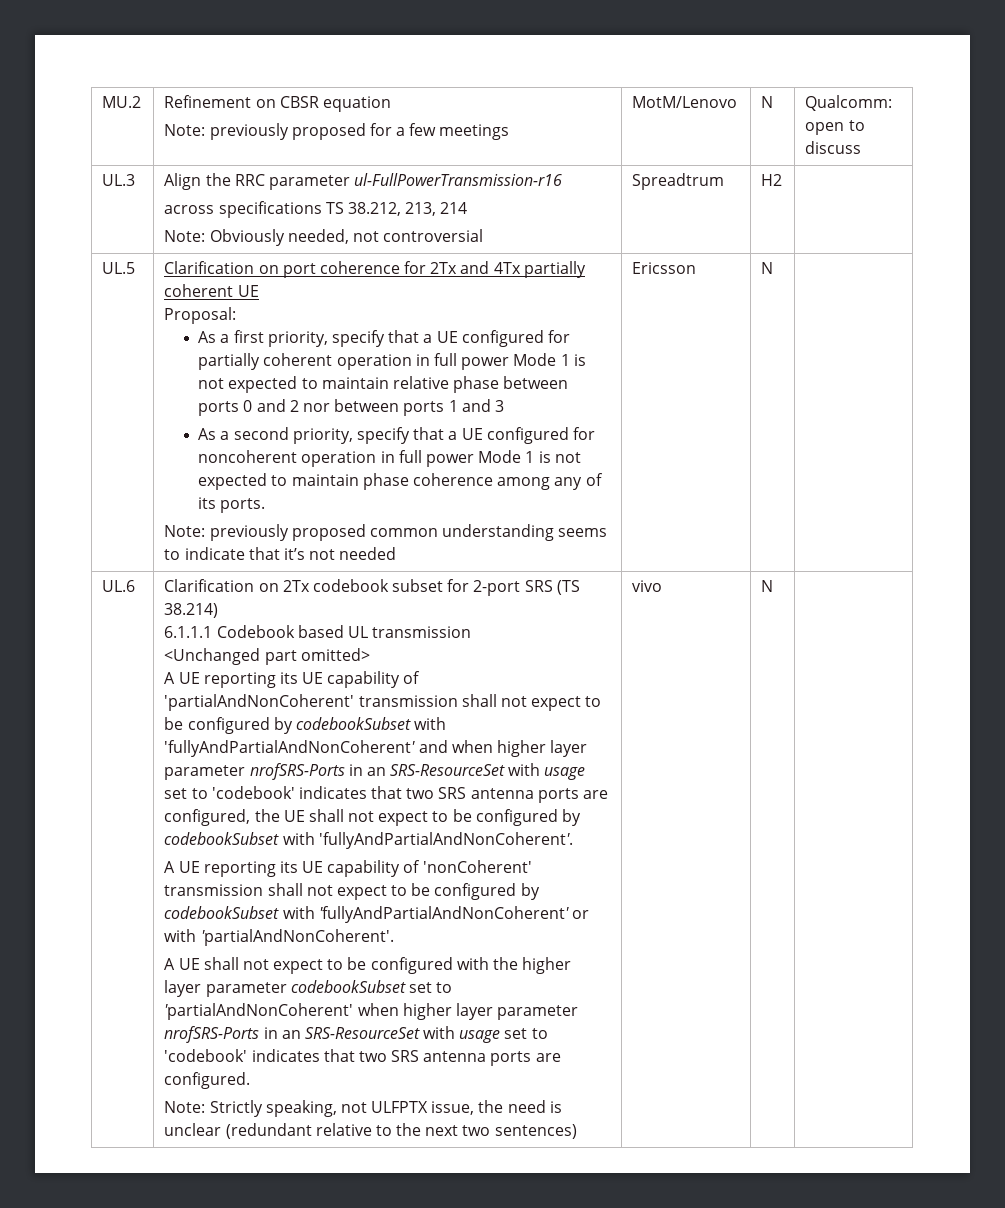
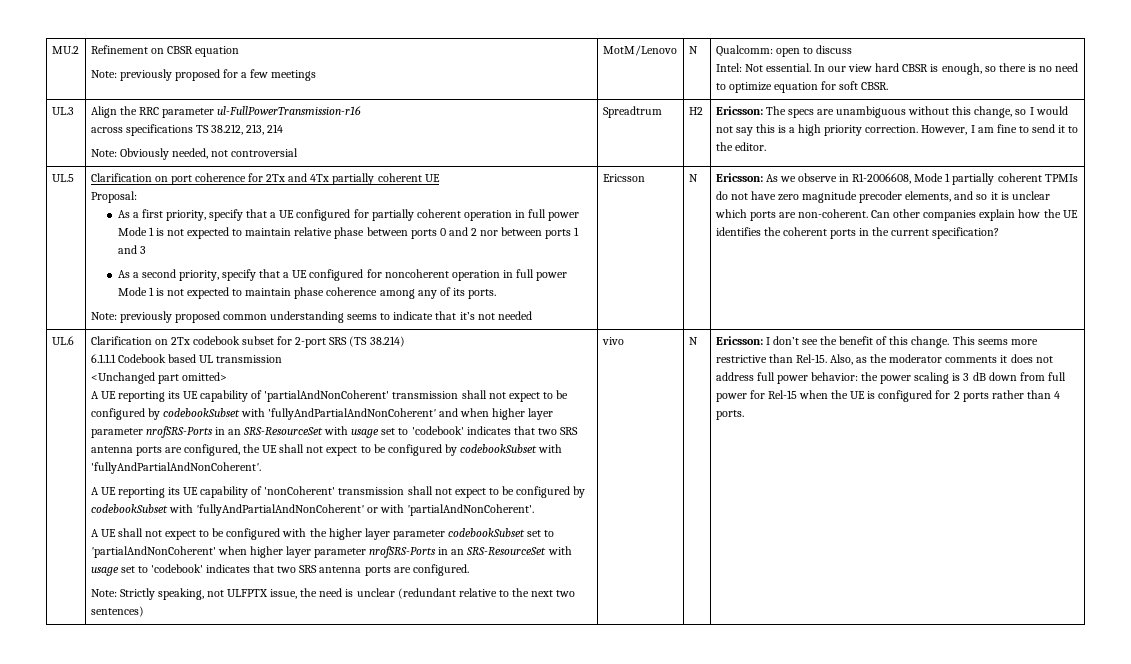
  MU.2 | Refinement on CBSR equation
  Note: previously proposed for a few meetings | MotM/Lenovo | N | Qualcomm: open to discuss
+ Intel: Not essential. In our view hard CBSR is enough, so there is no need to optimize equation for soft CBSR.
+ Ericsson: The specs are unambiguous without this change, so I would not say this is a high priority correction. However, I am fine to send it to the editor.
+ Ericsson: As we observe in R1-2006608, Mode 1 partially coherent TPMIs do not have zero magnitude precoder elements, and so it is unclear which ports are non-coherent. Can other companies explain how the UE identifies the coherent ports in the current specification?
+ Ericsson: I don’t see the benefit of this change. This seems more restrictive than Rel-15. Also, as the moderator comments it does not address full power behavior: the power scaling is 3 dB down from full power for Rel-15 when the UE is configured for 2 ports rather than 4 ports.

